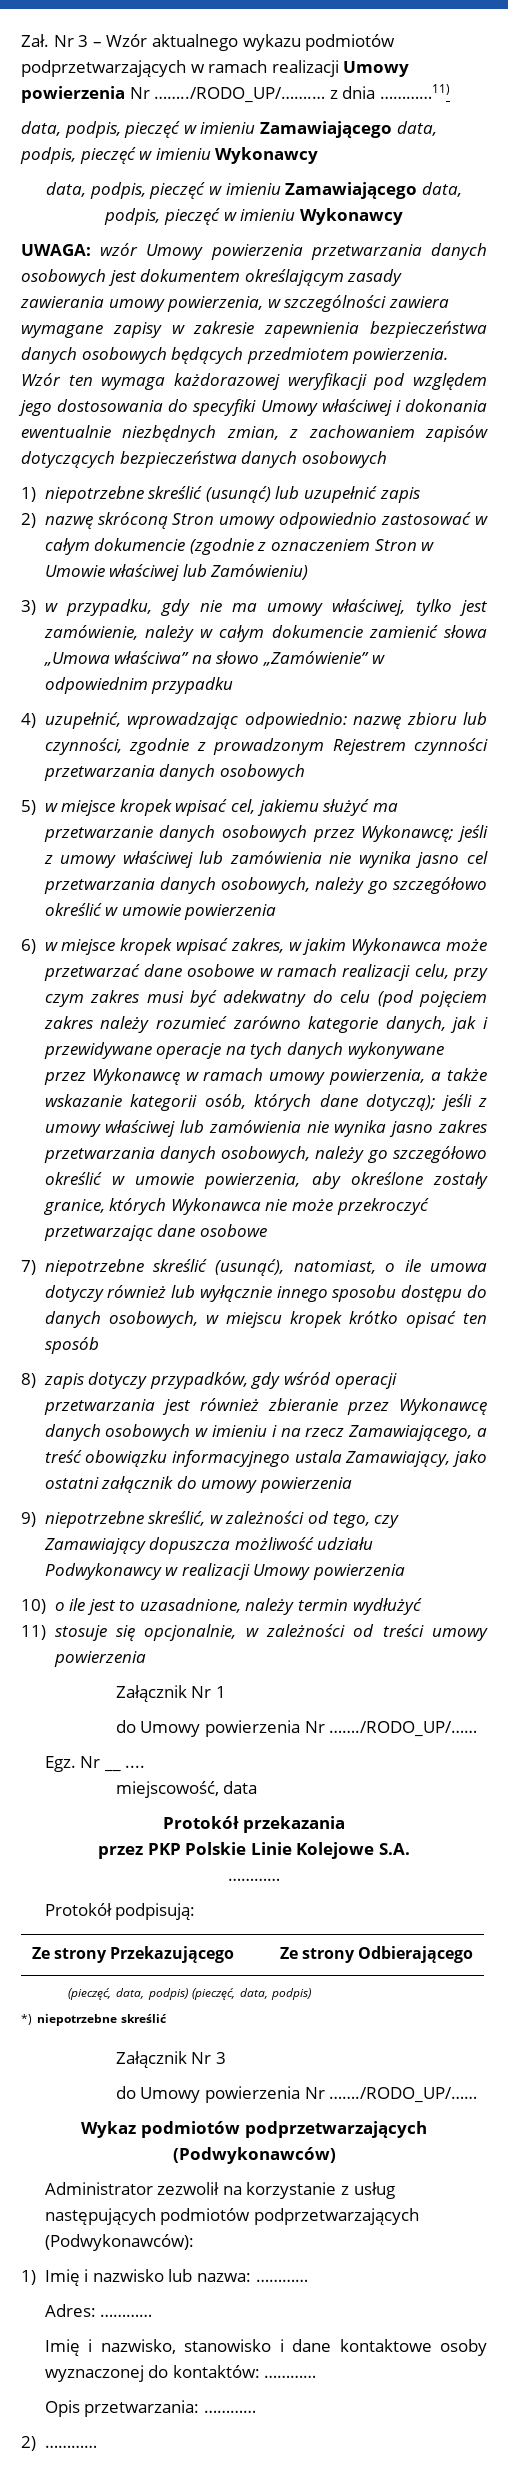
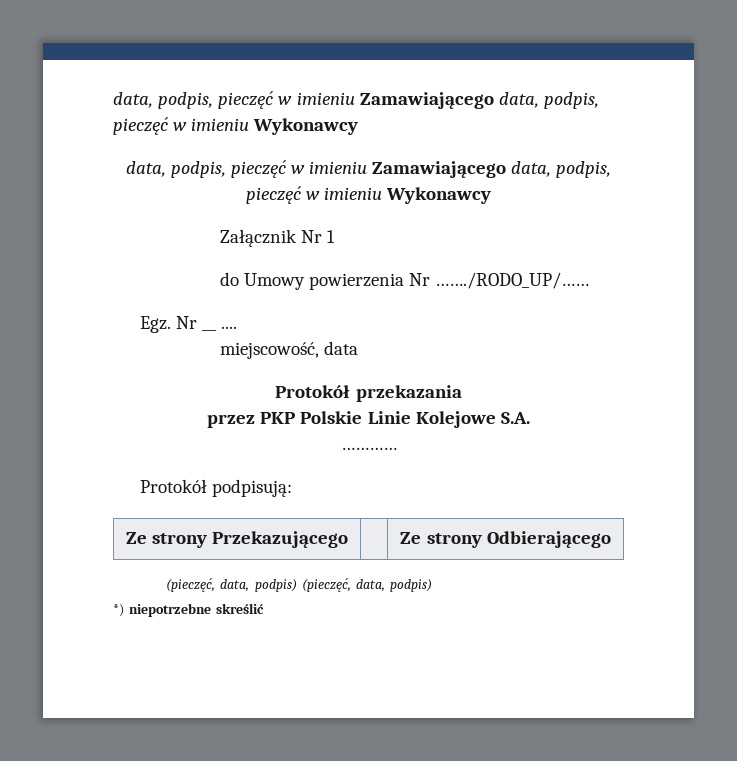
- Zał. Nr 3 – Wzór aktualnego wykazu podmiotów podprzetwarzających w ramach realizacji Umowy powierzenia Nr ……../RODO_UP/…….… z dnia …………11)
- UWAGA: wzór Umowy powierzenia przetwarzania danych osobowych jest dokumentem określającym zasady zawierania umowy powierzenia, w szczególności zawiera wymagane zapisy w zakresie zapewnienia bezpieczeństwa danych osobowych będących przedmiotem powierzenia. Wzór ten wymaga każdorazowej weryfikacji pod względem jego dostosowania do specyfiki Umowy właściwej i dokonania ewentualnie niezbędnych zmian, z zachowaniem zapisów dotyczących bezpieczeństwa danych osobowych
- 1) niepotrzebne skreślić (usunąć) lub uzupełnić zapis
- 2) nazwę skróconą Stron umowy odpowiednio zastosować w całym dokumencie (zgodnie z oznaczeniem Stron w Umowie właściwej lub Zamówieniu)
- 3) w przypadku, gdy nie ma umowy właściwej, tylko jest zamówienie, należy w całym dokumencie zamienić słowa „Umowa właściwa” na słowo „Zamówienie” w odpowiednim przypadku
- 4) uzupełnić, wprowadzając odpowiednio: nazwę zbioru lub czynności, zgodnie z prowadzonym Rejestrem czynności przetwarzania danych osobowych
- 5) w miejsce kropek wpisać cel, jakiemu służyć ma przetwarzanie danych osobowych przez Wykonawcę; jeśli z umowy właściwej lub zamówienia nie wynika jasno cel przetwarzania danych osobowych, należy go szczegółowo określić w umowie powierzenia
- 6) w miejsce kropek wpisać zakres, w jakim Wykonawca może przetwarzać dane osobowe w ramach realizacji celu, przy czym zakres musi być adekwatny do celu (pod pojęciem zakres należy rozumieć zarówno kategorie danych, jak i przewidywane operacje na tych danych wykonywane przez Wykonawcę w ramach umowy powierzenia, a także wskazanie kategorii osób, których dane dotyczą); jeśli z umowy właściwej lub zamówienia nie wynika jasno zakres przetwarzania danych osobowych, należy go szczegółowo określić w umowie powierzenia, aby określone zostały granice, których Wykonawca nie może przekroczyć przetwarzając dane osobowe
- 7) niepotrzebne skreślić (usunąć), natomiast, o ile umowa dotyczy również lub wyłącznie innego sposobu dostępu do danych osobowych, w miejscu kropek krótko opisać ten sposób
- 8) zapis dotyczy przypadków, gdy wśród operacji przetwarzania jest również zbieranie przez Wykonawcę danych osobowych w imieniu i na rzecz Zamawiającego, a treść obowiązku informacyjnego ustala Zamawiający, jako ostatni załącznik do umowy powierzenia
- 9) niepotrzebne skreślić, w zależności od tego, czy Zamawiający dopuszcza możliwość udziału Podwykonawcy w realizacji Umowy powierzenia
- 10) o ile jest to uzasadnione, należy termin wydłużyć
- 11) stosuje się opcjonalnie, w zależności od treści umowy powierzenia
- Załącznik Nr 3
- do Umowy powierzenia Nr ……./RODO_UP/……
- Wykaz podmiotów podprzetwarzających (Podwykonawców)
- Administrator zezwolił na korzystanie z usług następujących podmiotów podprzetwarzających (Podwykonawców):
- 1) Imię i nazwisko lub nazwa: …………
- Adres: …………
- Imię i nazwisko, stanowisko i dane kontaktowe osoby wyznaczonej do kontaktów: …………
- Opis przetwarzania: …………
- 2) …………

